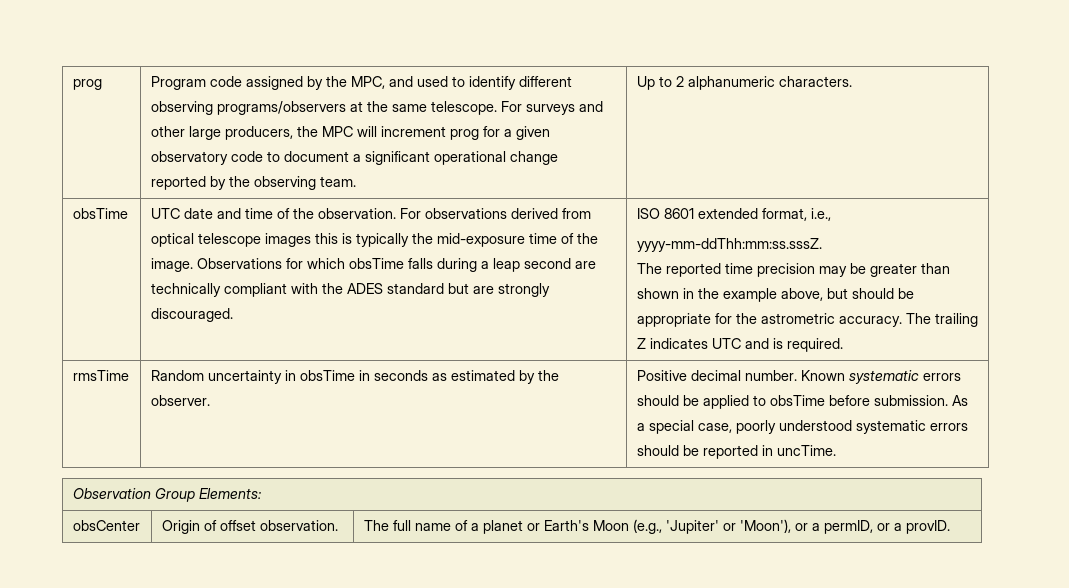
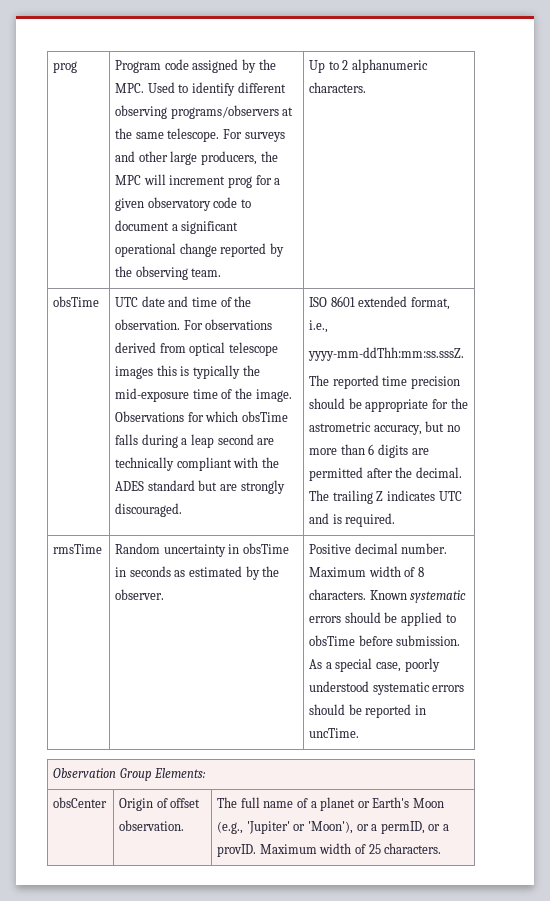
- Program code assigned by the MPC, and used to identify different observing programs/observers at the same telescope.
+ Program code assigned by the MPC. Used to identify different observing programs/observers at the same telescope.
- The reported time precision may be greater than shown in the example above, but should be appropriate for the astrometric accuracy.
+ The reported time precision should be appropriate for the astrometric accuracy, but no more than 6 digits are permitted after the decimal.
+ Maximum width of 8 characters.
- obsCenter | Origin of offset observation. | The full name of a planet or Earth's Moon (e.g., 'Jupiter' or 'Moon'), or a permID, or a provID.
+ obsCenter | Origin of offset observation. | The full name of a planet or Earth's Moon (e.g., 'Jupiter' or 'Moon'), or a permID, or a provID. Maximum width of 25 characters.

